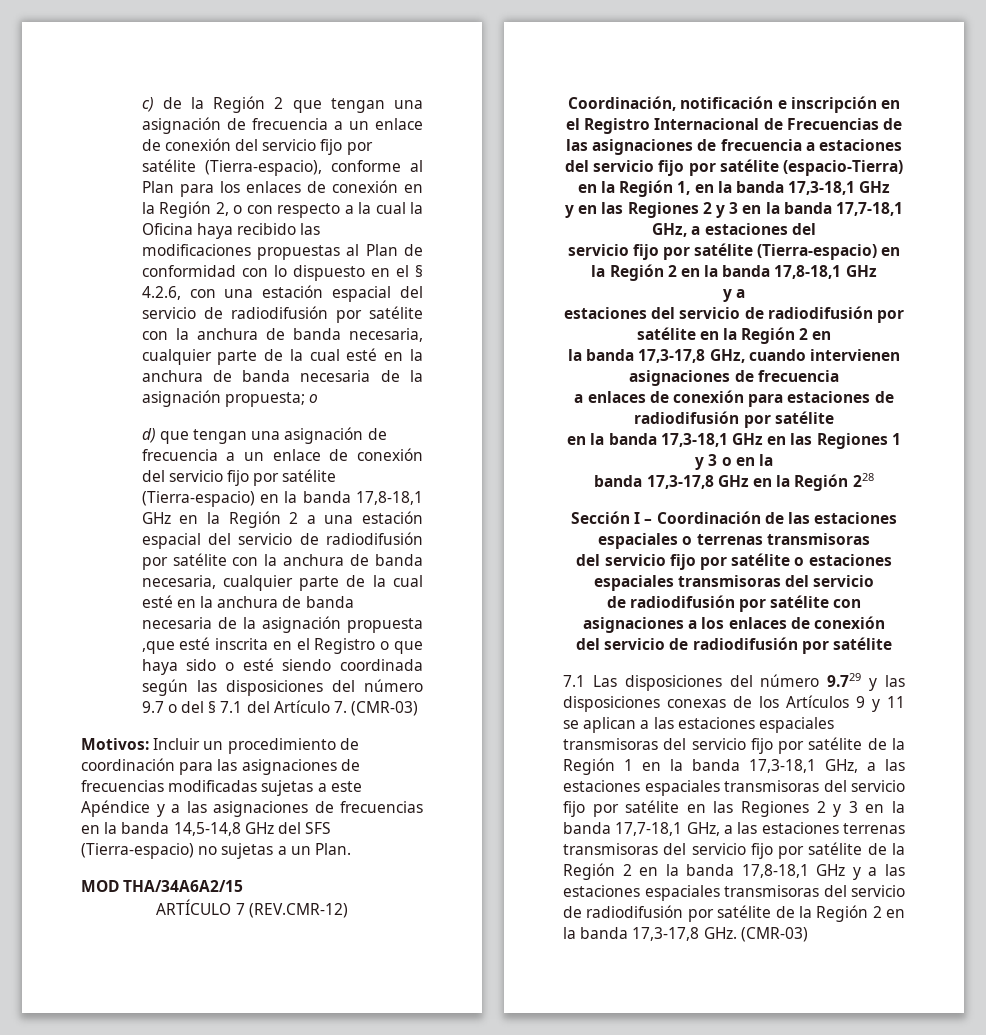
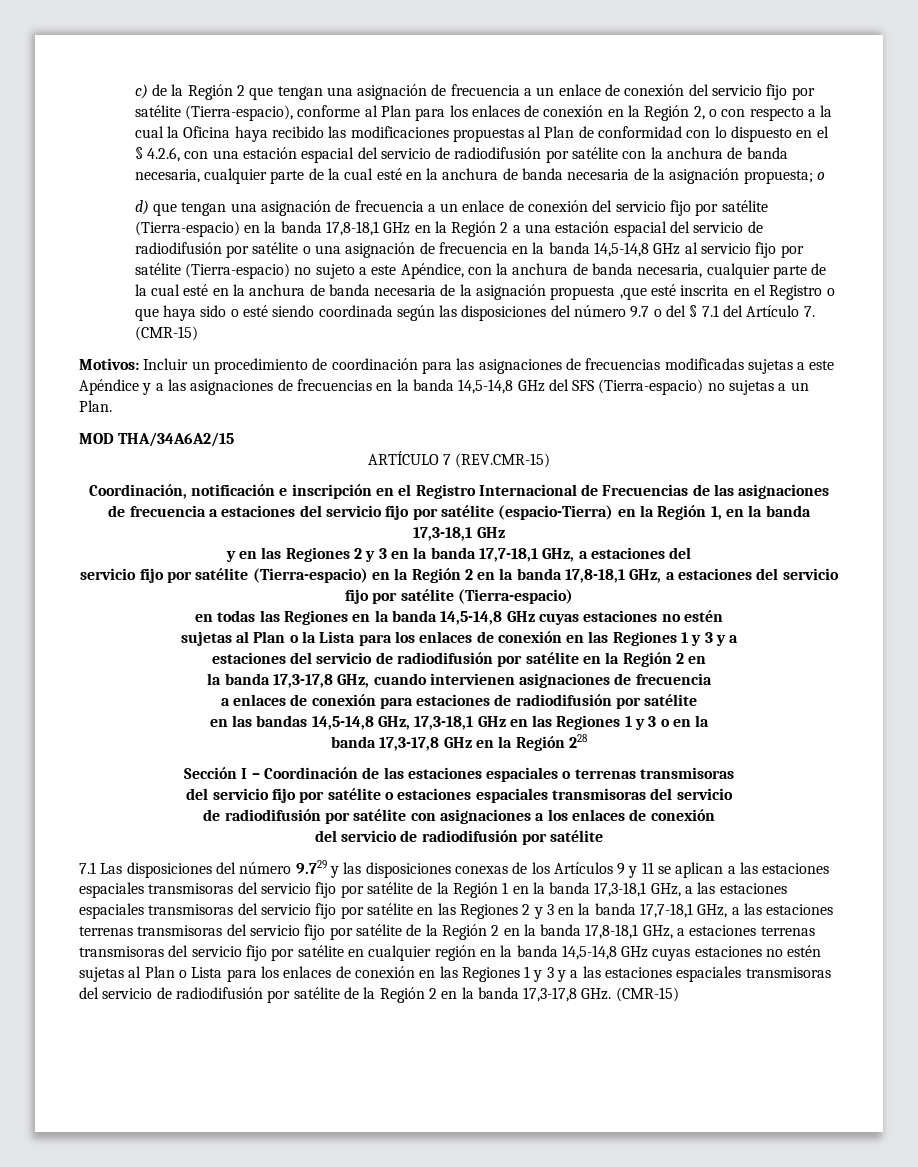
- d) que tengan una asignación de frecuencia a un enlace de conexión del servicio fijo por satélite (Tierra-espacio) en la banda 17,8-18,1 GHz en la Región 2 a una estación espacial del servicio de radiodifusión por satélite con la anchura de banda necesaria, cualquier parte de la cual esté en la anchura de banda necesaria de la asignación propuesta ,que esté inscrita en el Registro o que haya sido o esté siendo coordinada según las disposiciones del número 9.7 o del § 7.1 del Artículo 7. (CMR-03)
+ d) que tengan una asignación de frecuencia a un enlace de conexión del servicio fijo por satélite (Tierra-espacio) en la banda 17,8-18,1 GHz en la Región 2 a una estación espacial del servicio de radiodifusión por satélite o una asignación de frecuencia en la banda 14,5-14,8 GHz al servicio fijo por satélite (Tierra-espacio) no sujeto a este Apéndice, con la anchura de banda necesaria, cualquier parte de la cual esté en la anchura de banda necesaria de la asignación propuesta ,que esté inscrita en el Registro o que haya sido o esté siendo coordinada según las disposiciones del número 9.7 o del § 7.1 del Artículo 7. (CMR-15)
- ARTÍCULO 7 (REV.CMR-12)
+ ARTÍCULO 7 (REV.CMR-15)
- servicio fijo por satélite (Tierra-espacio) en la Región 2 en la banda 17,8-18,1 GHz
- y a
+ servicio fijo por satélite (Tierra-espacio) en la Región 2 en la banda 17,8-18,1 GHz, a estaciones del servicio fijo por satélite (Tierra-espacio)
+ en todas las Regiones en la banda 14,5-14,8 GHz cuyas estaciones no estén
+ sujetas al Plan o la Lista para los enlaces de conexión en las Regiones 1 y 3 y a
- en la banda 17,3-18,1 GHz en las Regiones 1 y 3 o en la
+ en las bandas 14,5-14,8 GHz, 17,3-18,1 GHz en las Regiones 1 y 3 o en la
- 7.1 Las disposiciones del número 9.729 y las disposiciones conexas de los Artículos 9 y 11 se aplican a las estaciones espaciales transmisoras del servicio fijo por satélite de la Región 1 en la banda 17,3-18,1 GHz, a las estaciones espaciales transmisoras del servicio fijo por satélite en las Regiones 2 y 3 en la banda 17,7-18,1 GHz, a las estaciones terrenas transmisoras del servicio fijo por satélite de la Región 2 en la banda 17,8-18,1 GHz y a las estaciones espaciales transmisoras del servicio de radiodifusión por satélite de la Región 2 en la banda 17,3-17,8 GHz. (CMR-03)
+ 7.1 Las disposiciones del número 9.729 y las disposiciones conexas de los Artículos 9 y 11 se aplican a las estaciones espaciales transmisoras del servicio fijo por satélite de la Región 1 en la banda 17,3-18,1 GHz, a las estaciones espaciales transmisoras del servicio fijo por satélite en las Regiones 2 y 3 en la banda 17,7-18,1 GHz, a las estaciones terrenas transmisoras del servicio fijo por satélite de la Región 2 en la banda 17,8-18,1 GHz, a estaciones terrenas transmisoras del servicio fijo por satélite en cualquier región en la banda 14,5-14,8 GHz cuyas estaciones no estén sujetas al Plan o Lista para los enlaces de conexión en las Regiones 1 y 3 y a las estaciones espaciales transmisoras del servicio de radiodifusión por satélite de la Región 2 en la banda 17,3-17,8 GHz. (CMR-15)

